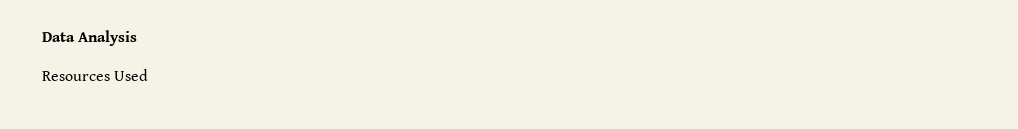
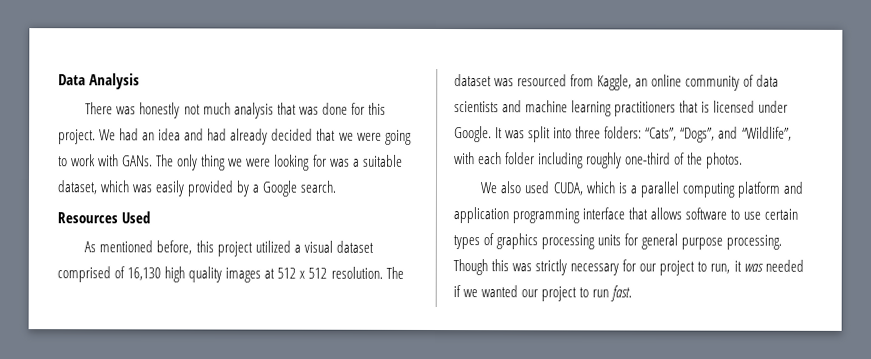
+ There was honestly not much analysis that was done for this project. We had an idea and had already decided that we were going to work with GANs. The only thing we were looking for was a suitable dataset, which was easily provided by a Google search.
  Resources Used
+ As mentioned before, this project utilized a visual dataset comprised of 16,130 high quality images at 512 x 512 resolution. The dataset was resourced from Kaggle, an online community of data scientists and machine learning practitioners that is licensed under Google. It was split into three folders: “Cats”, “Dogs”, and “Wildlife”, with each folder including roughly one-third of the photos.
+ We also used CUDA, which is a parallel computing platform and application programming interface that allows software to use certain types of graphics processing units for general purpose processing. Though this was strictly necessary for our project to run, it was needed if we wanted our project to run fast.

